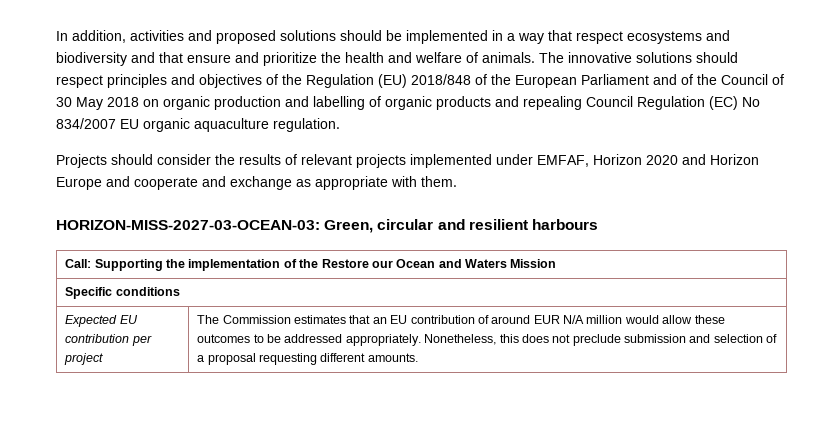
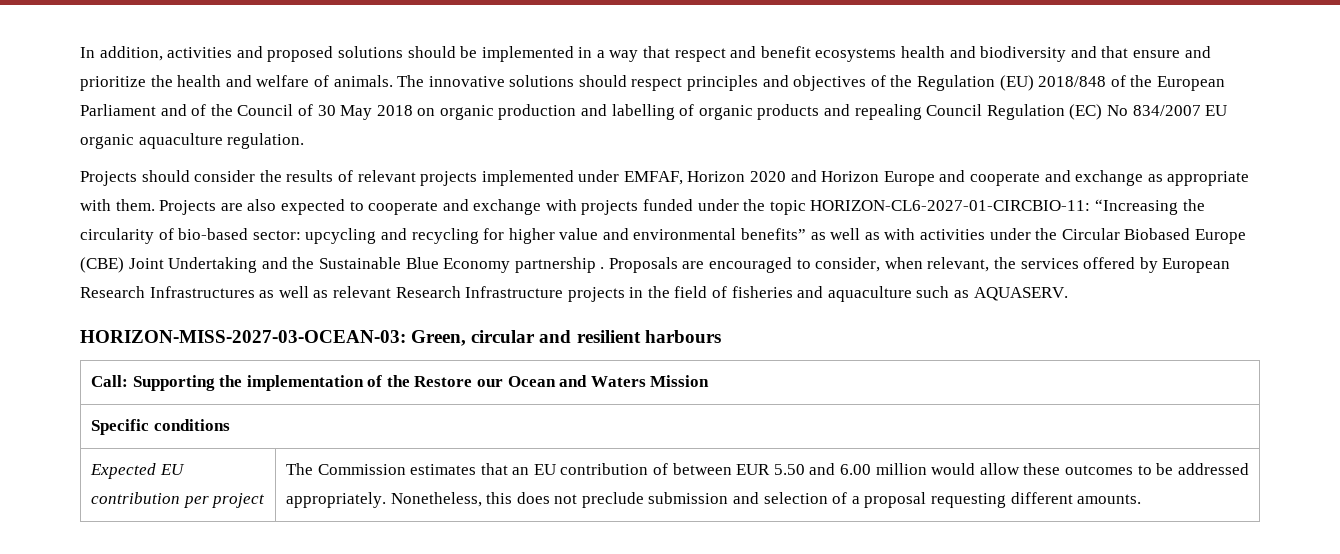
- In addition, activities and proposed solutions should be implemented in a way that respect ecosystems and biodiversity and that ensure and prioritize the health and welfare of animals.
+ In addition, activities and proposed solutions should be implemented in a way that respect and benefit ecosystems health and biodiversity and that ensure and prioritize the health and welfare of animals.
+ Projects are also expected to cooperate and exchange with projects funded under the topic HORIZON-CL6-2027-01-CIRCBIO-11: “Increasing the circularity of bio-based sector: upcycling and recycling for higher value and environmental benefits” as well as with activities under the Circular Biobased Europe (CBE) Joint Undertaking and the Sustainable Blue Economy partnership . Proposals are encouraged to consider, when relevant, the services offered by European Research Infrastructures as well as relevant Research Infrastructure projects in the field of fisheries and aquaculture such as AQUASERV.
- The Commission estimates that an EU contribution of around EUR N/A million would allow these outcomes to be addressed appropriately.
+ The Commission estimates that an EU contribution of between EUR 5.50 and 6.00 million would allow these outcomes to be addressed appropriately.

